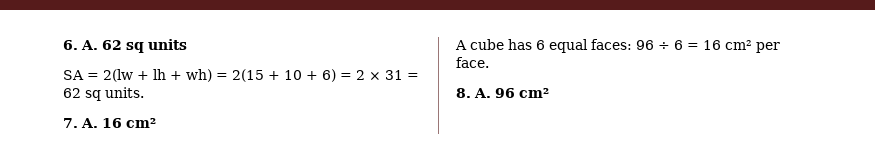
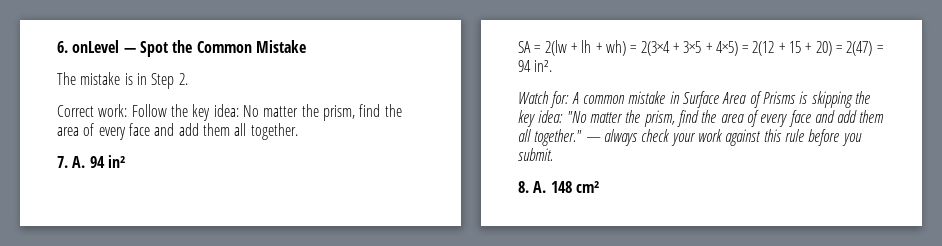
- 6. A. 62 sq units
+ 6. onLevel — Spot the Common Mistake
+ The mistake is in Step 2.
+ Correct work: Follow the key idea: No matter the prism, find the area of every face and add them all together.
+ 7. A. 94 in²
- SA = 2(lw + lh + wh) = 2(15 + 10 + 6) = 2 × 31 = 62 sq units.
- 7. A. 16 cm²
- A cube has 6 equal faces: 96 ÷ 6 = 16 cm² per face.
+ SA = 2(lw + lh + wh) = 2(3×4 + 3×5 + 4×5) = 2(12 + 15 + 20) = 2(47) = 94 in².
+ Watch for: A common mistake in Surface Area of Prisms is skipping the key idea: "No matter the prism, find the area of every face and add them all together." — always check your work against this rule before you submit.
- 8. A. 96 cm²
+ 8. A. 148 cm²

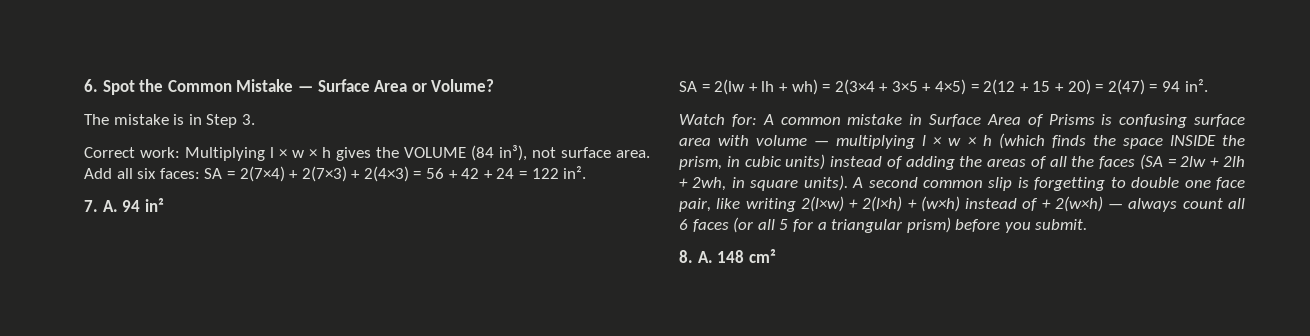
- 6. onLevel — Spot the Common Mistake
+ 6. Spot the Common Mistake — Surface Area or Volume?
- The mistake is in Step 2.
+ The mistake is in Step 3.
- Correct work: Follow the key idea: No matter the prism, find the area of every face and add them all together.
+ Correct work: Multiplying l × w × h gives the VOLUME (84 in³), not surface area. Add all six faces: SA = 2(7×4) + 2(7×3) + 2(4×3) = 56 + 42 + 24 = 122 in².
- Watch for: A common mistake in Surface Area of Prisms is skipping the key idea: "No matter the prism, find the area of every face and add them all together." — always check your work against this rule before you submit.
+ Watch for: A common mistake in Surface Area of Prisms is confusing surface area with volume — multiplying l × w × h (which finds the space INSIDE the prism, in cubic units) instead of adding the areas of all the faces (SA = 2lw + 2lh + 2wh, in square units). A second common slip is forgetting to double one face pair, like writing 2(l×w) + 2(l×h) + (w×h) instead of + 2(w×h) — always count all 6 faces (or all 5 for a triangular prism) before you submit.

